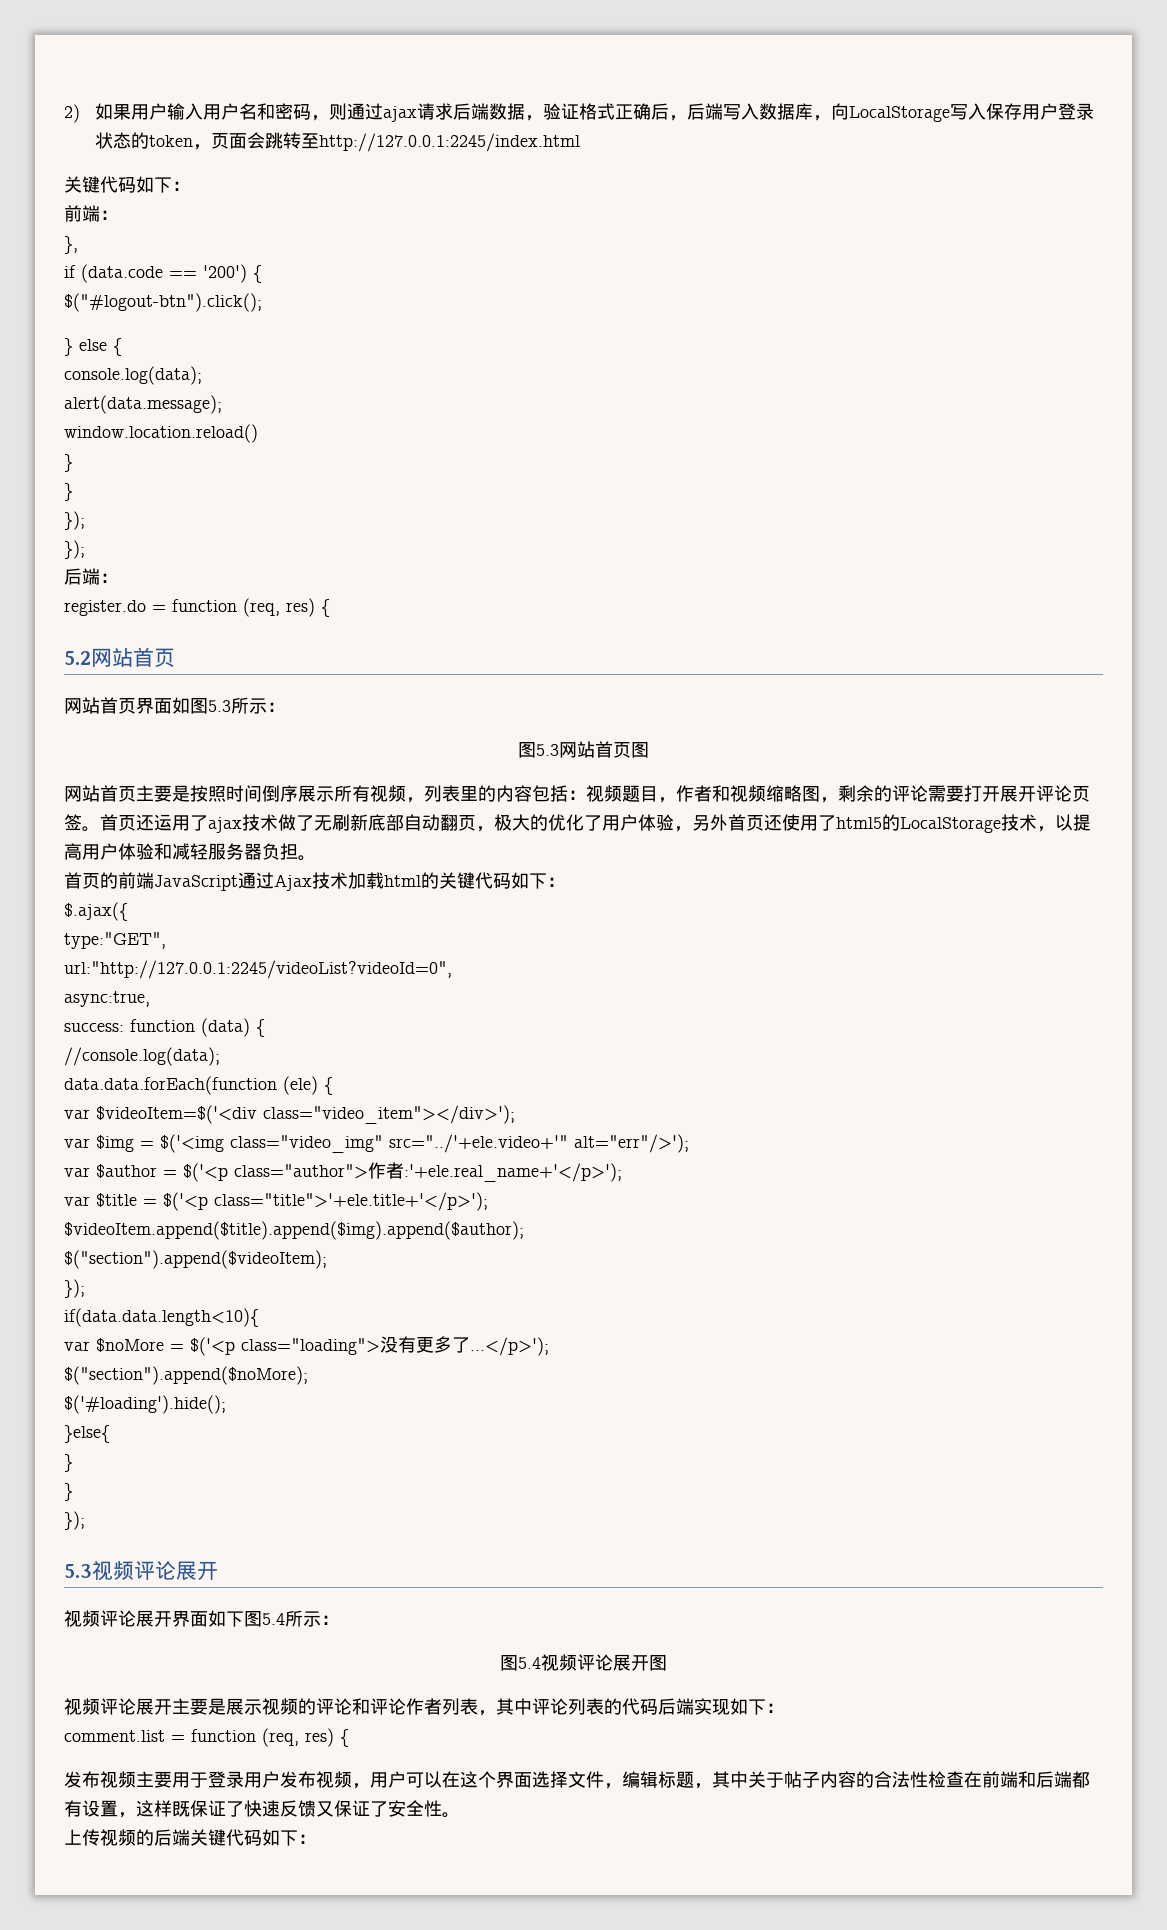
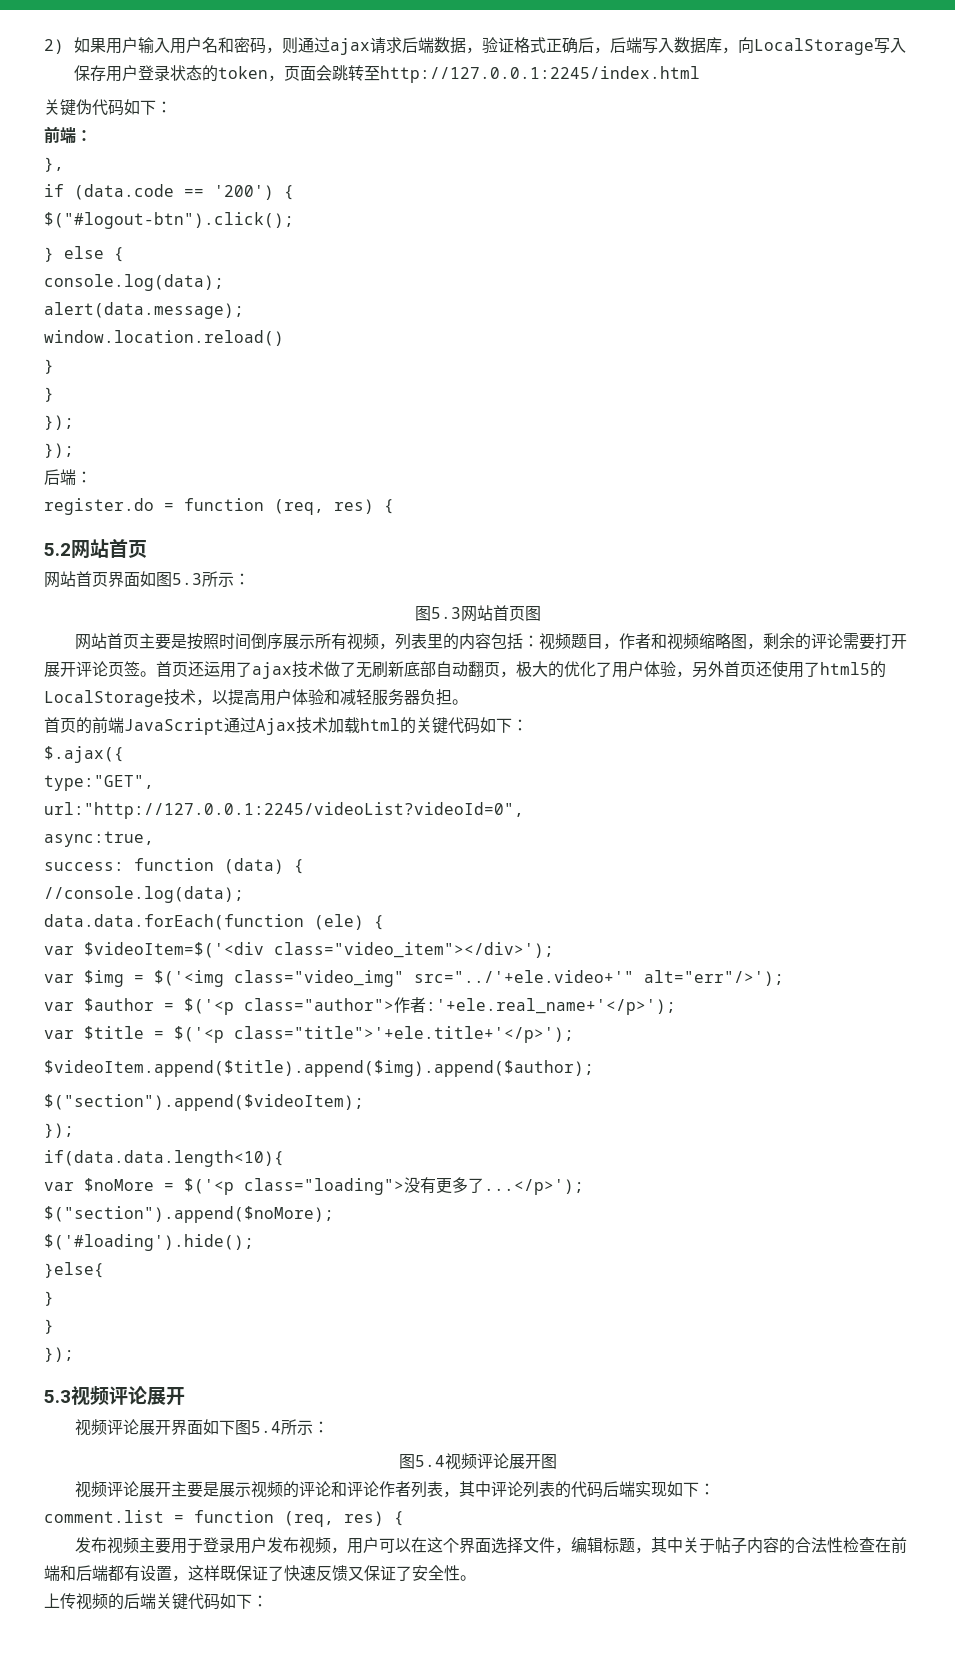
  2)如果用户输入用户名和密码，则通过ajax请求后端数据，验证格式正确后，后端写入数据库，向LocalStorage写入保存用户登录状态的token，页面会跳转至http://127.0.0.1:2245/index.html
- 关键代码如下：
+ 关键伪代码如下：

